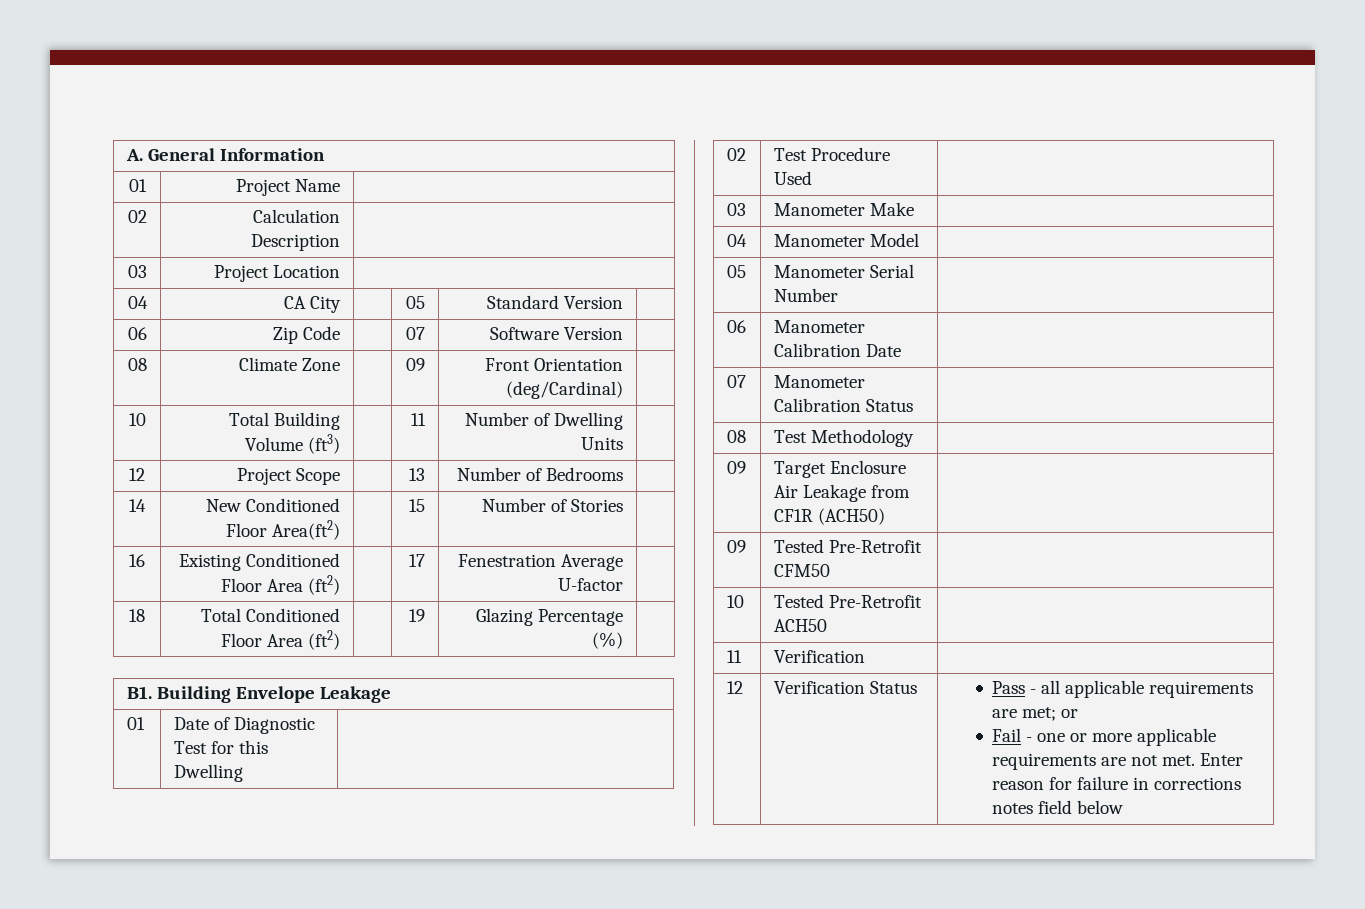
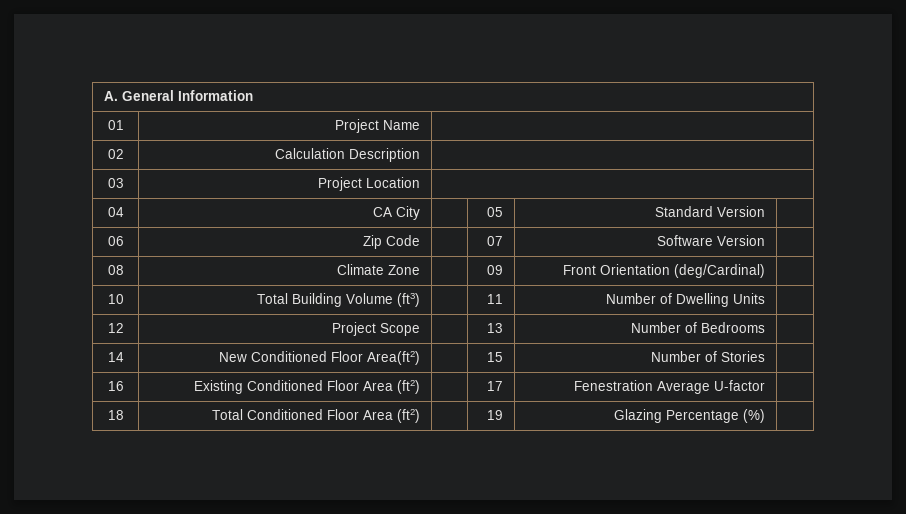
- B1. Building Envelope Leakage
- 01 | Date of Diagnostic Test for this Dwelling |
- 02 | Test Procedure Used |
- 03 | Manometer Make |
- 04 | Manometer Model |
- 05 | Manometer Serial Number |
- 06 | Manometer Calibration Date |
- 07 | Manometer Calibration Status |
- 08 | Test Methodology |
- 09 | Target Enclosure Air Leakage from CF1R (ACH50) |
- 09 | Tested Pre-Retrofit CFM50 |
- 10 | Tested Pre-Retrofit ACH50 |
- 11 | Verification |
- 12 | Verification Status | Pass - all applicable requirements are met; or
- Fail - one or more applicable requirements are not met. Enter reason for failure in corrections notes field below

